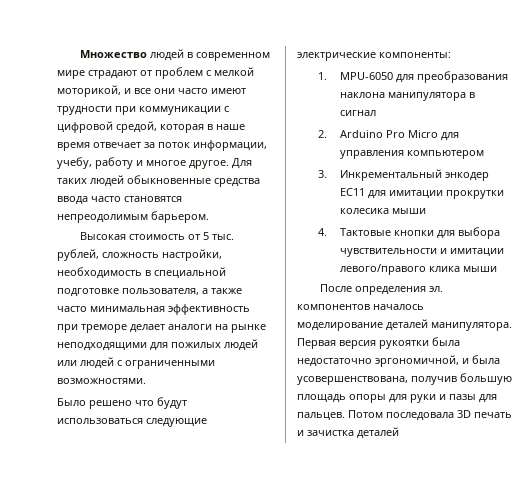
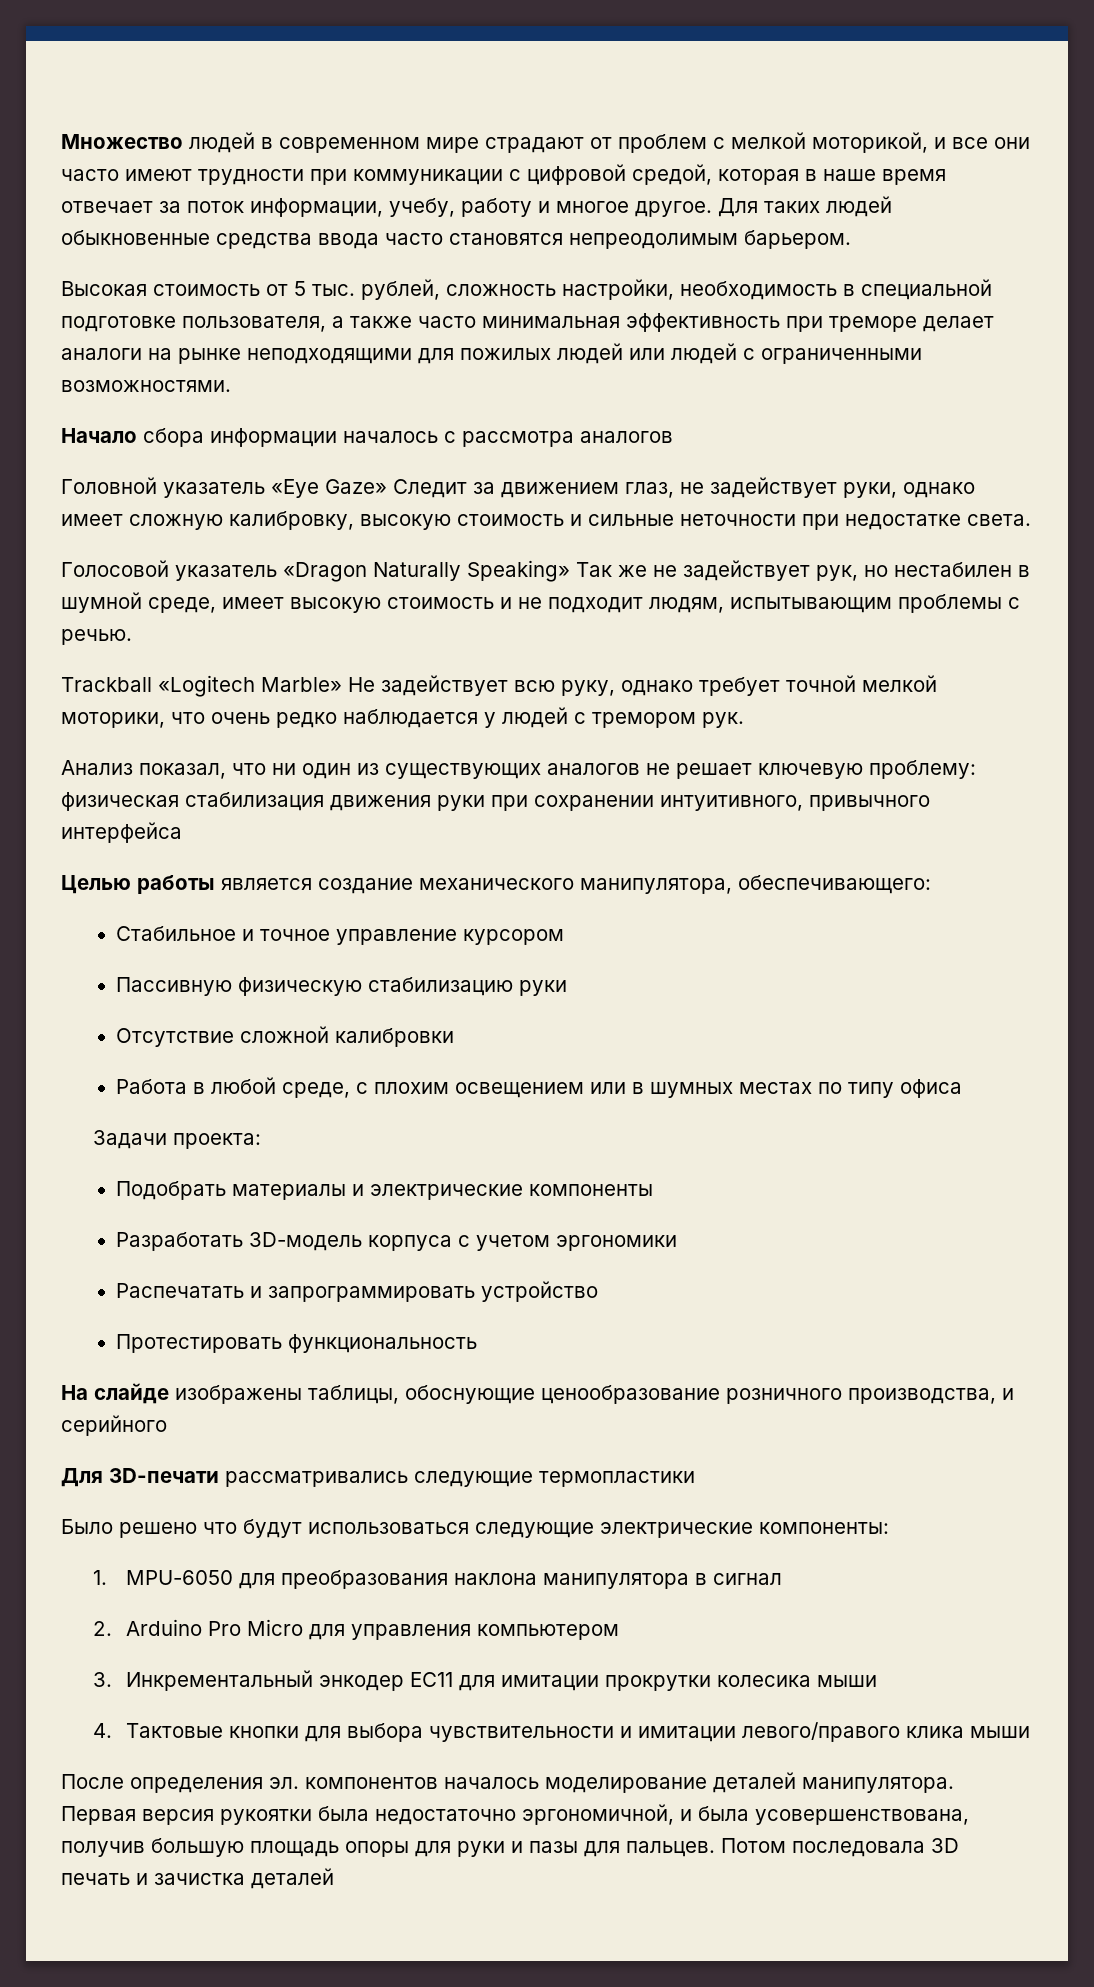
+ Начало сбора информации началось с рассмотра аналогов
+ Головной указатель «Eye Gaze» Следит за движением глаз, не задействует руки, однако имеет сложную калибровку, высокую стоимость и сильные неточности при недостатке света.
+ Голосовой указатель «Dragon Naturally Speaking» Так же не задействует рук, но нестабилен в шумной среде, имеет высокую стоимость и не подходит людям, испытывающим проблемы с речью.
+ Trackball «Logitech Marble» Не задействует всю руку, однако требует точной мелкой моторики, что очень редко наблюдается у людей с тремором рук.
+ Анализ показал, что ни один из существующих аналогов не решает ключевую проблему: физическая стабилизация движения руки при сохранении интуитивного, привычного интерфейса
+ Целью работы является создание механического манипулятора, обеспечивающего:
+ Стабильное и точное управление курсором
+ Пассивную физическую стабилизацию руки
+ Отсутствие сложной калибровки
+ Работа в любой среде, с плохим освещением или в шумных местах по типу офиса
+ Задачи проекта:
+ Подобрать материалы и электрические компоненты
+ Разработать 3D-модель корпуса с учетом эргономики
+ Распечатать и запрограммировать устройство
+ Протестировать функциональность
+ На слайде изображены таблицы, обоснующие ценообразование розничного производства, и серийного
+ Для 3D-печати рассматривались следующие термопластики

